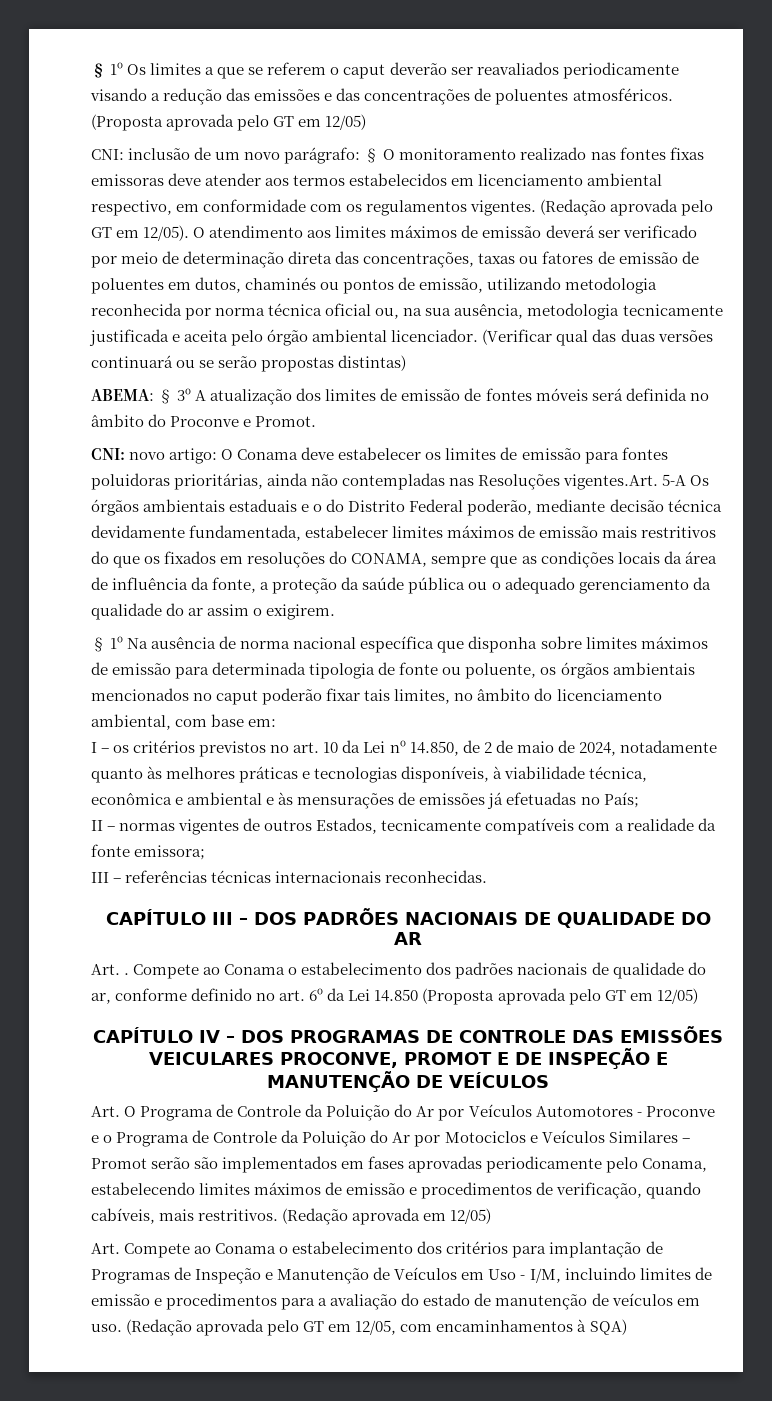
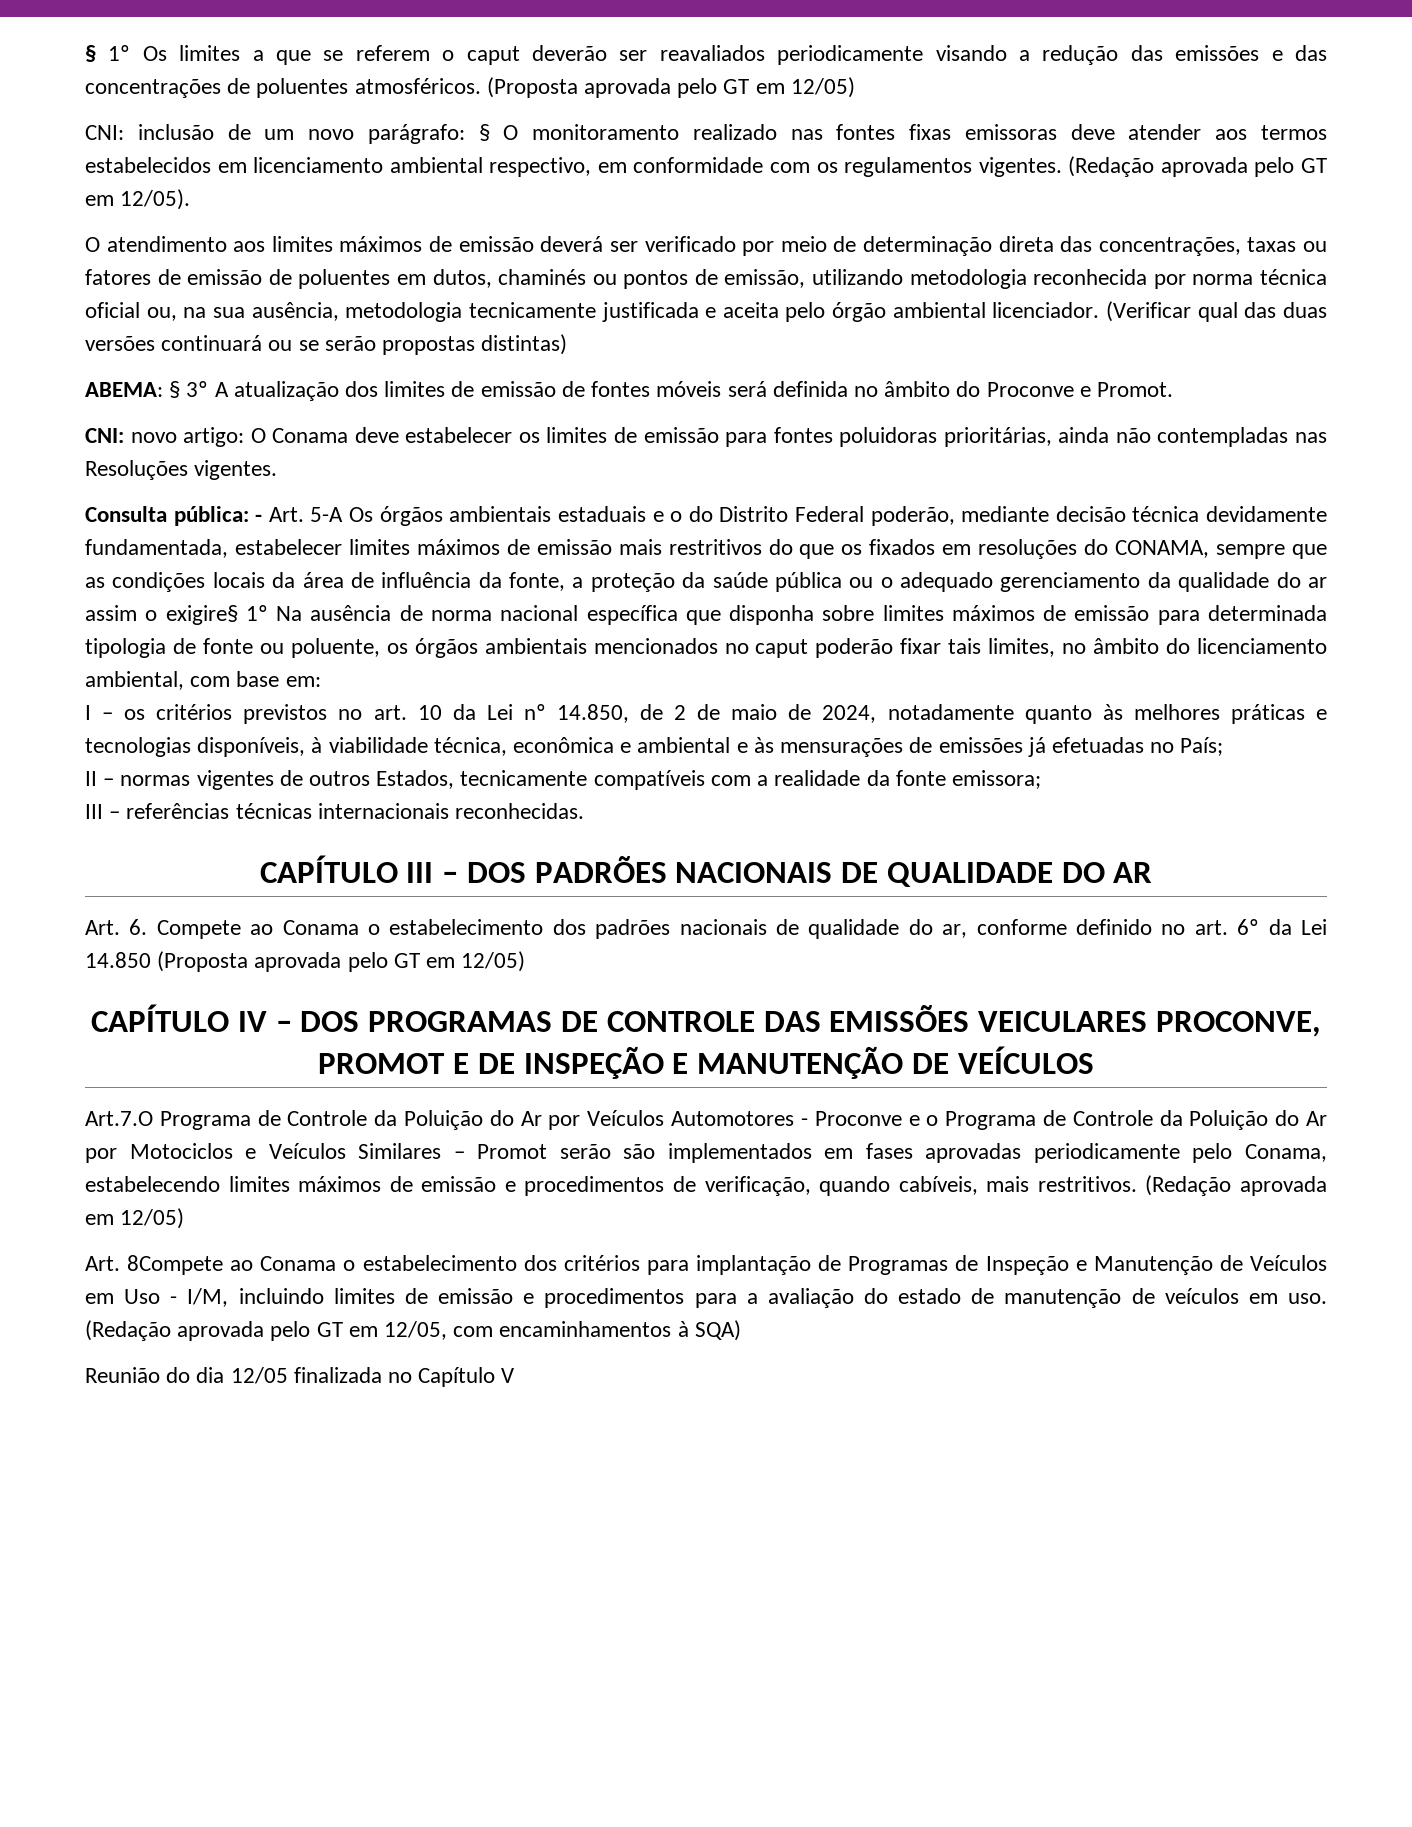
- (Redação aprovada pelo GT em 12/05). O atendimento aos limites máximos de emissão deverá ser verificado por meio de determinação direta das concentrações, taxas ou fatores de emissão de poluentes em dutos, chaminés ou pontos de emissão, utilizando metodologia reconhecida por norma técnica oficial ou, na sua ausência, metodologia tecnicamente justificada e aceita pelo órgão ambiental licenciador.
+ (Redação aprovada pelo GT em 12/05).
+ O atendimento aos limites máximos de emissão deverá ser verificado por meio de determinação direta das concentrações, taxas ou fatores de emissão de poluentes em dutos, chaminés ou pontos de emissão, utilizando metodologia reconhecida por norma técnica oficial ou, na sua ausência, metodologia tecnicamente justificada e aceita pelo órgão ambiental licenciador.
- O Conama deve estabelecer os limites de emissão para fontes poluidoras prioritárias, ainda não contempladas nas Resoluções vigentes.Art. 5-A Os órgãos ambientais estaduais e o do Distrito Federal poderão, mediante decisão técnica devidamente fundamentada, estabelecer limites máximos de emissão mais restritivos do que os fixados em resoluções do CONAMA, sempre que as condições locais da área de influência da fonte, a proteção da saúde pública ou o adequado gerenciamento da qualidade do ar assim o exigirem.
- § 1º Na ausência de norma nacional específica que disponha sobre limites máximos de emissão para determinada tipologia de fonte ou poluente, os órgãos ambientais mencionados no caput poderão fixar tais limites, no âmbito do licenciamento ambiental, com base em:
+ O Conama deve estabelecer os limites de emissão para fontes poluidoras prioritárias, ainda não contempladas nas Resoluções vigentes.
+ Consulta pública: - Art. 5-A Os órgãos ambientais estaduais e o do Distrito Federal poderão, mediante decisão técnica devidamente fundamentada, estabelecer limites máximos de emissão mais restritivos do que os fixados em resoluções do CONAMA, sempre que as condições locais da área de influência da fonte, a proteção da saúde pública ou o adequado gerenciamento da qualidade do ar assim o exigire§ 1º Na ausência de norma nacional específica que disponha sobre limites máximos de emissão para determinada tipologia de fonte ou poluente, os órgãos ambientais mencionados no caput poderão fixar tais limites, no âmbito do licenciamento ambiental, com base em:
- Art. . Compete ao Conama o estabelecimento dos padrões nacionais de qualidade do ar, conforme definido no art. 6º da Lei 14.850 (Proposta aprovada pelo GT em 12/05)
+ Art. 6. Compete ao Conama o estabelecimento dos padrões nacionais de qualidade do ar, conforme definido no art. 6º da Lei 14.850 (Proposta aprovada pelo GT em 12/05)
- Art. O Programa de Controle da Poluição do Ar por Veículos Automotores - Proconve e o Programa de Controle da Poluição do Ar por Motociclos e Veículos Similares – Promot serão são implementados em fases aprovadas periodicamente pelo Conama, estabelecendo limites máximos de emissão e procedimentos de verificação, quando cabíveis, mais restritivos.
+ Art.7.O Programa de Controle da Poluição do Ar por Veículos Automotores - Proconve e o Programa de Controle da Poluição do Ar por Motociclos e Veículos Similares – Promot serão são implementados em fases aprovadas periodicamente pelo Conama, estabelecendo limites máximos de emissão e procedimentos de verificação, quando cabíveis, mais restritivos.
- Art. Compete ao Conama o estabelecimento dos critérios para implantação de Programas de Inspeção e Manutenção de Veículos em Uso - I/M, incluindo limites de emissão e procedimentos para a avaliação do estado de manutenção de veículos em uso.
+ Art. 8Compete ao Conama o estabelecimento dos critérios para implantação de Programas de Inspeção e Manutenção de Veículos em Uso - I/M, incluindo limites de emissão e procedimentos para a avaliação do estado de manutenção de veículos em uso.
+ Reunião do dia 12/05 finalizada no Capítulo V

